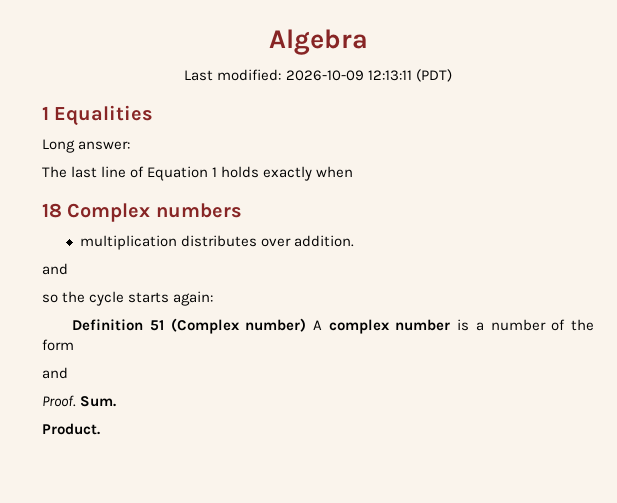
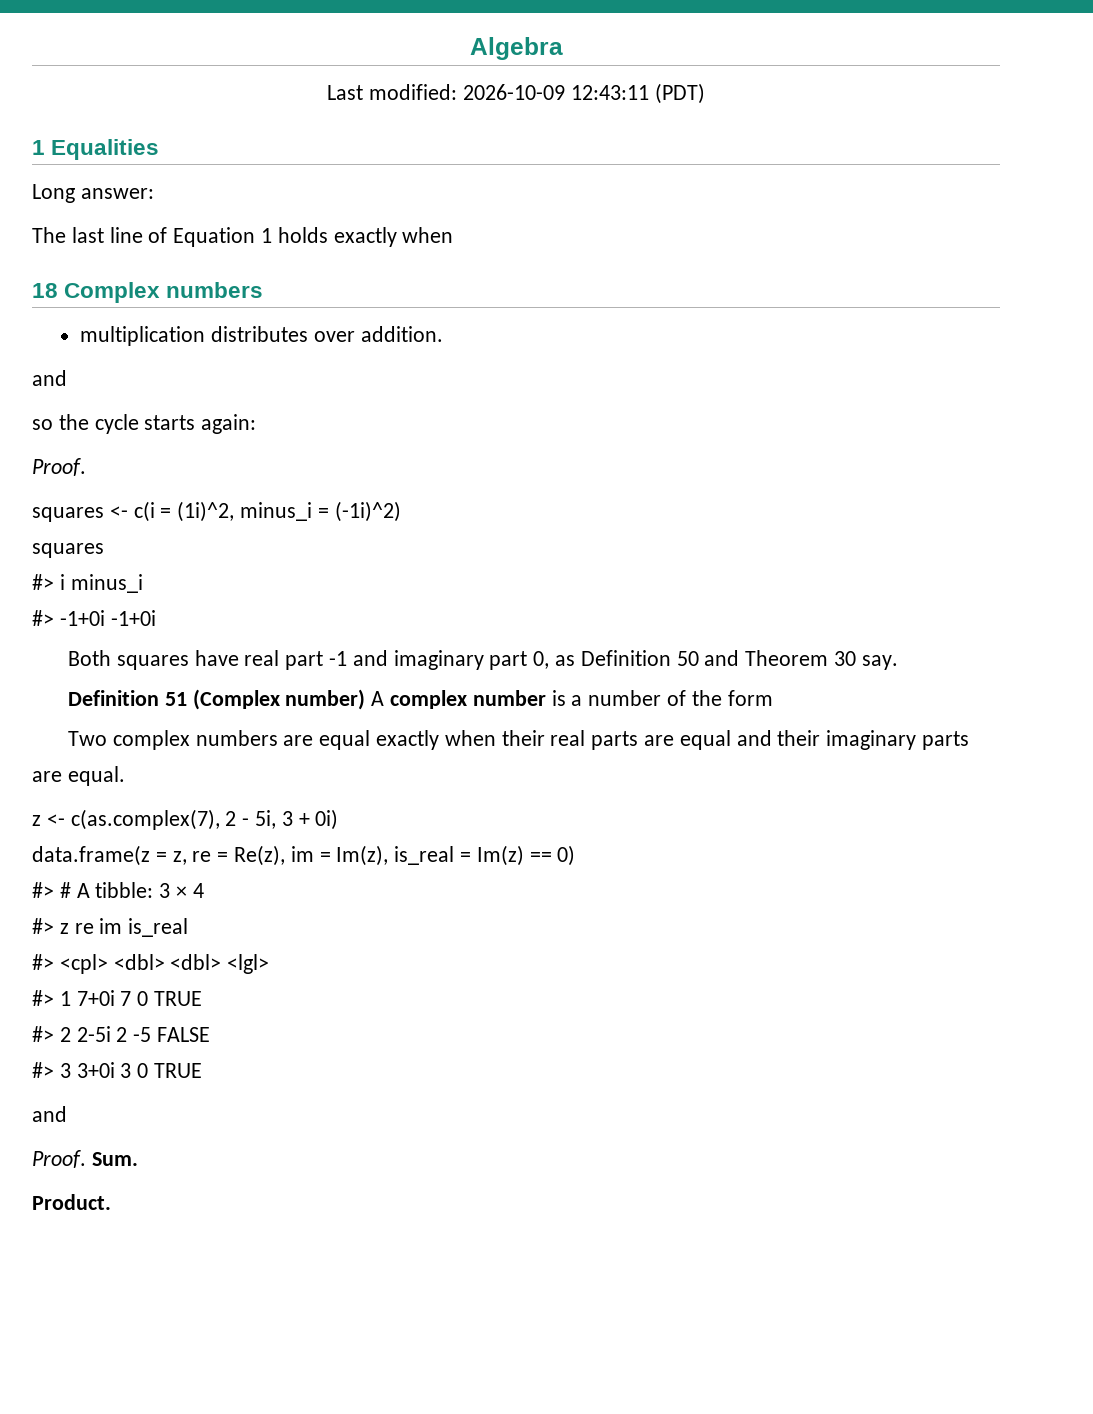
- Last modified: 2026-10-09 12:13:11 (PDT)
+ Last modified: 2026-10-09 12:43:11 (PDT)
  so the cycle starts again:
+ Proof.
+ squares <- c(i = (1i)^2, minus_i = (-1i)^2)
+ squares
+ #> i minus_i
+ #> -1+0i -1+0i
+ Both squares have real part -1 and imaginary part 0, as Definition 50 and Theorem 30 say.
+ Two complex numbers are equal exactly when their real parts are equal and their imaginary parts are equal.
+ z <- c(as.complex(7), 2 - 5i, 3 + 0i)
+ data.frame(z = z, re = Re(z), im = Im(z), is_real = Im(z) == 0)
+ #> # A tibble: 3 × 4
+ #> z re im is_real
+ #> <cpl> <dbl> <dbl> <lgl>
+ #> 1 7+0i 7 0 TRUE
+ #> 2 2-5i 2 -5 FALSE
+ #> 3 3+0i 3 0 TRUE

